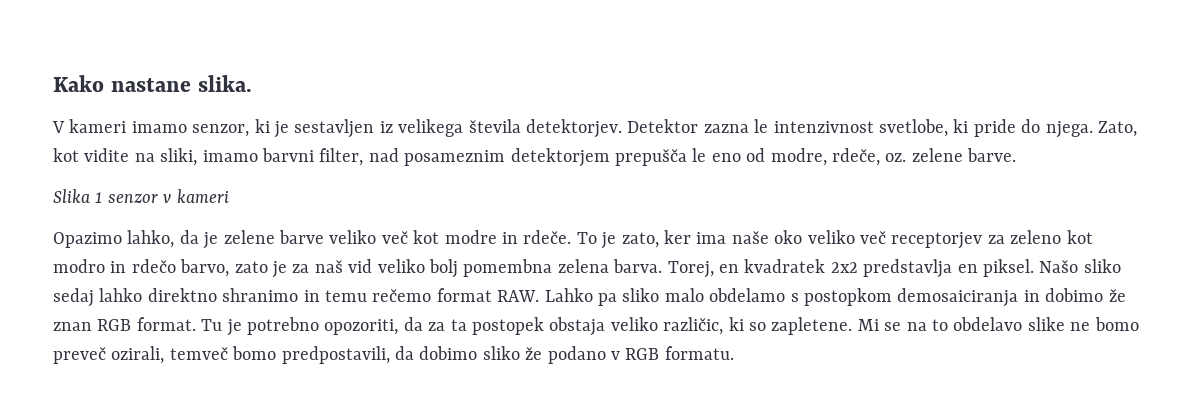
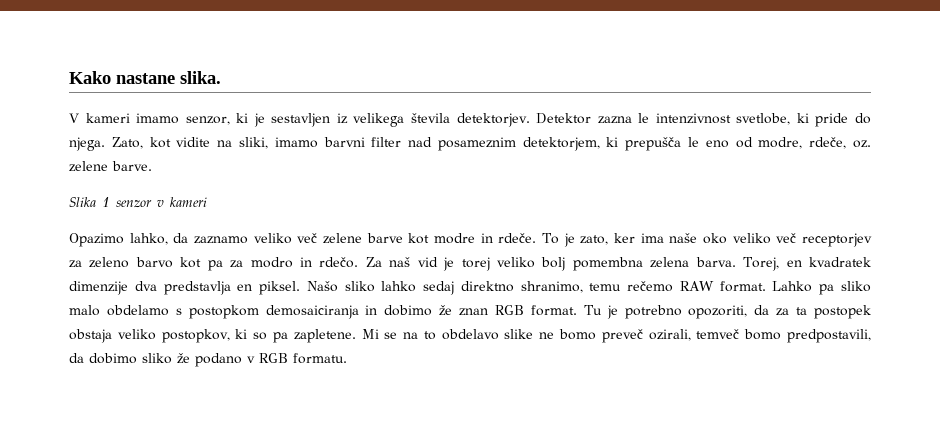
- Zato, kot vidite na sliki, imamo barvni filter, nad posameznim detektorjem prepušča le eno od modre, rdeče, oz. zelene barve.
+ Zato, kot vidite na sliki, imamo barvni filter nad posameznim detektorjem, ki prepušča le eno od modre, rdeče, oz. zelene barve.
- Opazimo lahko, da je zelene barve veliko več kot modre in rdeče.
+ Opazimo lahko, da zaznamo veliko več zelene barve kot modre in rdeče.
- To je zato, ker ima naše oko veliko več receptorjev za zeleno kot modro in rdečo barvo, zato je za naš vid veliko bolj pomembna zelena barva.
+ To je zato, ker ima naše oko veliko več receptorjev za zeleno barvo kot pa za modro in rdečo. Za naš vid je torej veliko bolj pomembna zelena barva.
- Torej, en kvadratek 2x2 predstavlja en piksel.
+ Torej, en kvadratek dimenzije dva predstavlja en piksel.
- Našo sliko sedaj lahko direktno shranimo in temu rečemo format RAW. Lahko pa sliko malo obdelamo s postopkom demosaiciranja in dobimo že znan RGB format.
+ Našo sliko lahko sedaj direktno shranimo, temu rečemo RAW format. Lahko pa sliko malo obdelamo s postopkom demosaiciranja in dobimo že znan RGB format.
- Tu je potrebno opozoriti, da za ta postopek obstaja veliko različic, ki so zapletene.
+ Tu je potrebno opozoriti, da za ta postopek obstaja veliko postopkov, ki so pa zapletene.

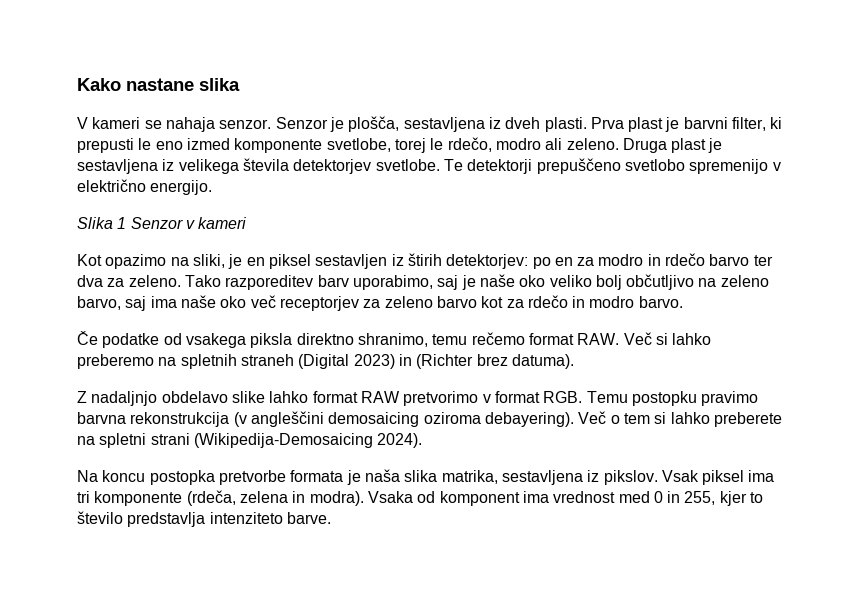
- Kako nastane slika.
+ Kako nastane slika
- V kameri imamo senzor, ki je sestavljen iz velikega števila detektorjev. Detektor zazna le intenzivnost svetlobe, ki pride do njega. Zato, kot vidite na sliki, imamo barvni filter nad posameznim detektorjem, ki prepušča le eno od modre, rdeče, oz. zelene barve.
+ V kameri se nahaja senzor. Senzor je plošča, sestavljena iz dveh plasti. Prva plast je barvni filter, ki prepusti le eno izmed komponente svetlobe, torej le rdečo, modro ali zeleno. Druga plast je sestavljena iz velikega števila detektorjev svetlobe. Te detektorji prepuščeno svetlobo spremenijo v električno energijo.
- Slika 1 senzor v kameri
+ Slika 1 Senzor v kameri
- Opazimo lahko, da zaznamo veliko več zelene barve kot modre in rdeče. To je zato, ker ima naše oko veliko več receptorjev za zeleno barvo kot pa za modro in rdečo. Za naš vid je torej veliko bolj pomembna zelena barva. Torej, en kvadratek dimenzije dva predstavlja en piksel. Našo sliko lahko sedaj direktno shranimo, temu rečemo RAW format. Lahko pa sliko malo obdelamo s postopkom demosaiciranja in dobimo že znan RGB format. Tu je potrebno opozoriti, da za ta postopek obstaja veliko postopkov, ki so pa zapletene. Mi se na to obdelavo slike ne bomo preveč ozirali, temveč bomo predpostavili, da dobimo sliko že podano v RGB formatu.
+ Kot opazimo na sliki, je en piksel sestavljen iz štirih detektorjev: po en za modro in rdečo barvo ter dva za zeleno. Tako razporeditev barv uporabimo, saj je naše oko veliko bolj občutljivo na zeleno barvo, saj ima naše oko več receptorjev za zeleno barvo kot za rdečo in modro barvo.
+ Če podatke od vsakega piksla direktno shranimo, temu rečemo format RAW. Več si lahko preberemo na spletnih straneh (Digital 2023) in (Richter brez datuma).
+ Z nadaljnjo obdelavo slike lahko format RAW pretvorimo v format RGB. Temu postopku pravimo barvna rekonstrukcija (v angleščini demosaicing oziroma debayering). Več o tem si lahko preberete na spletni strani (Wikipedija-Demosaicing 2024).
+ Na koncu postopka pretvorbe formata je naša slika matrika, sestavljena iz pikslov. Vsak piksel ima tri komponente (rdeča, zelena in modra). Vsaka od komponent ima vrednost med 0 in 255, kjer to število predstavlja intenziteto barve.

